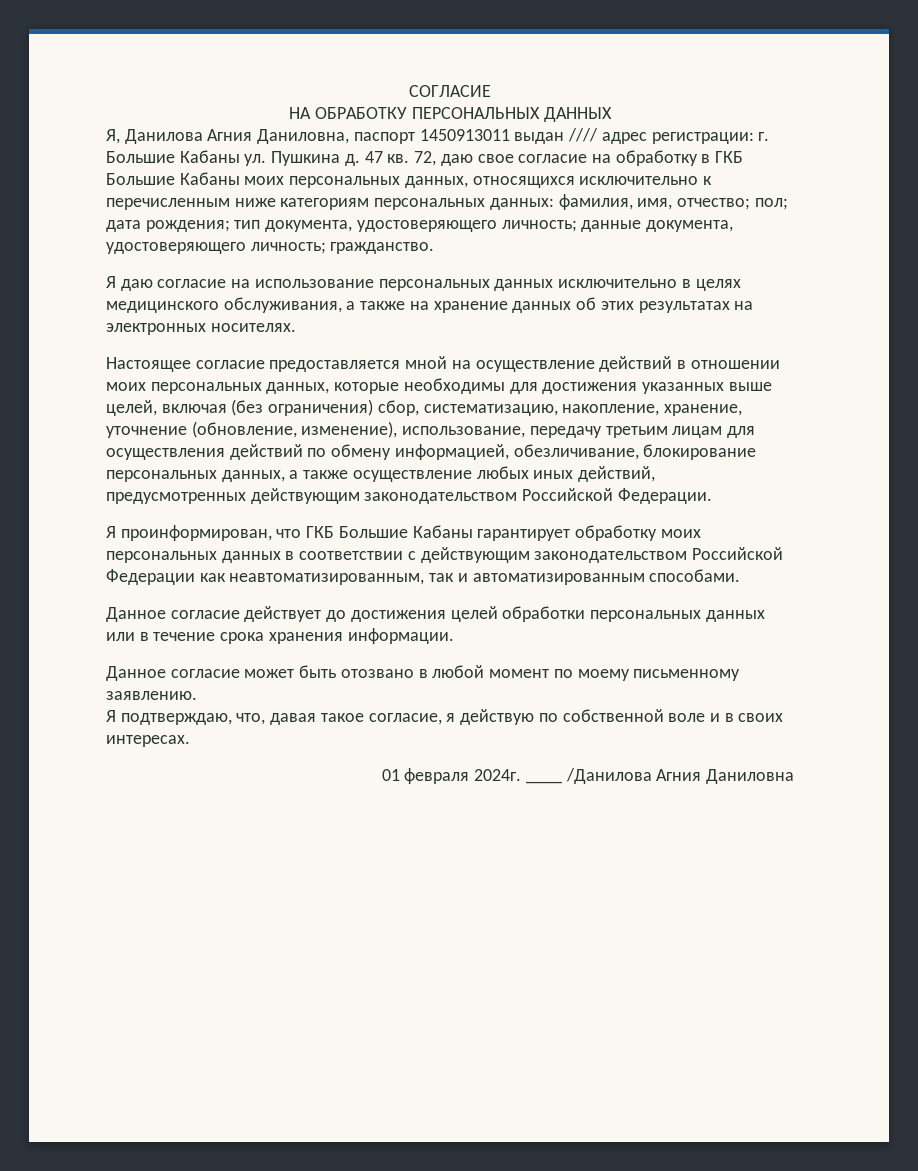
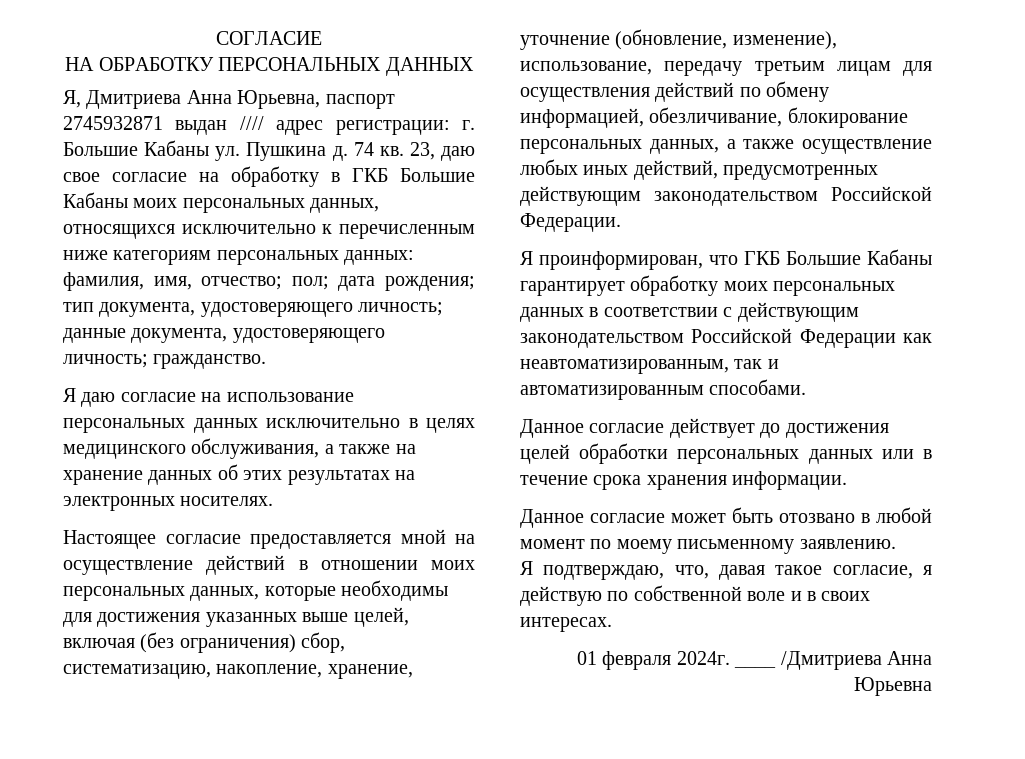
- Я, Данилова Агния Даниловна, паспорт 1450913011 выдан //// адрес регистрации: г. Большие Кабаны ул. Пушкина д.
+ Я, Дмитриева Анна Юрьевна, паспорт 2745932871 выдан //// адрес регистрации: г. Большие Кабаны ул. Пушкина д.
- 47 кв. 72, даю свое согласие на обработку в ГКБ Большие Кабаны моих персональных данных, относящихся исключительно к перечисленным ниже категориям персональных данных: фамилия, имя, отчество; пол; дата рождения; тип документа, удостоверяющего личность; данные документа, удостоверяющего личность; гражданство.
+ 74 кв. 23, даю свое согласие на обработку в ГКБ Большие Кабаны моих персональных данных, относящихся исключительно к перечисленным ниже категориям персональных данных: фамилия, имя, отчество; пол; дата рождения; тип документа, удостоверяющего личность; данные документа, удостоверяющего личность; гражданство.
- ____ /Данилова Агния Даниловна
+ ____ /Дмитриева Анна Юрьевна

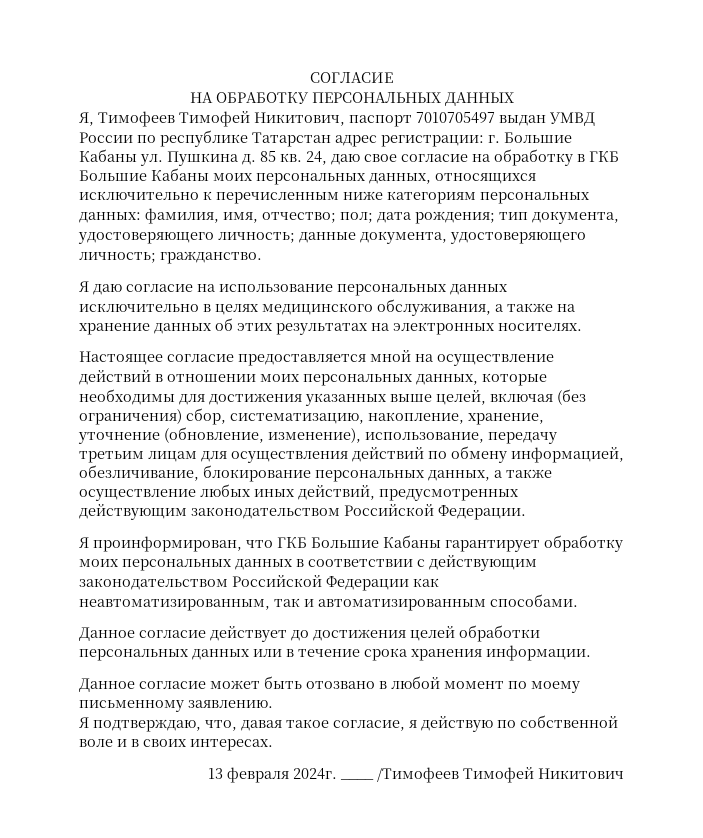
- Я, Дмитриева Анна Юрьевна, паспорт 2745932871 выдан //// адрес регистрации: г. Большие Кабаны ул. Пушкина д.
+ Я, Тимофеев Тимофей Никитович, паспорт 7010705497 выдан УМВД России по республике Татарстан адрес регистрации: г. Большие Кабаны ул. Пушкина д.
- 74 кв. 23, даю свое согласие на обработку в ГКБ Большие Кабаны моих персональных данных, относящихся исключительно к перечисленным ниже категориям персональных данных: фамилия, имя, отчество; пол; дата рождения; тип документа, удостоверяющего личность; данные документа, удостоверяющего личность; гражданство.
+ 85 кв. 24, даю свое согласие на обработку в ГКБ Большие Кабаны моих персональных данных, относящихся исключительно к перечисленным ниже категориям персональных данных: фамилия, имя, отчество; пол; дата рождения; тип документа, удостоверяющего личность; данные документа, удостоверяющего личность; гражданство.
- 01 февраля 2024г.
+ 13 февраля 2024г.
- ____ /Дмитриева Анна Юрьевна
+ ____ /Тимофеев Тимофей Никитович

